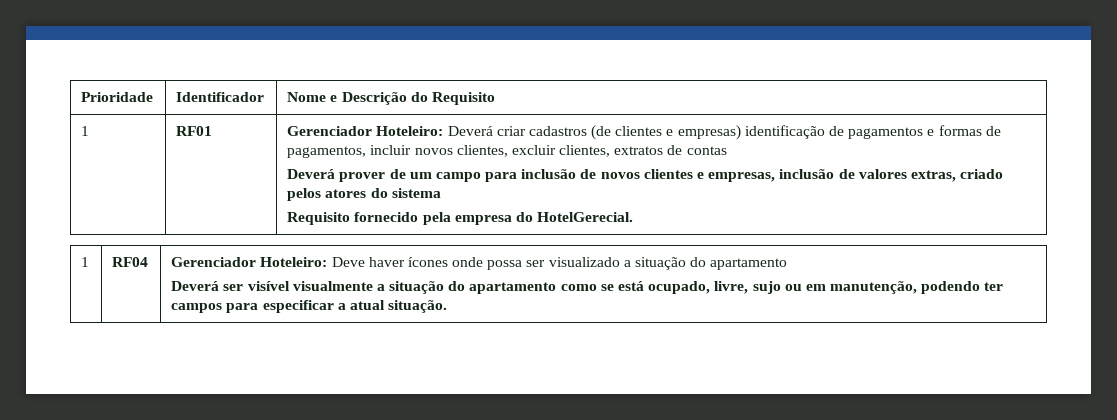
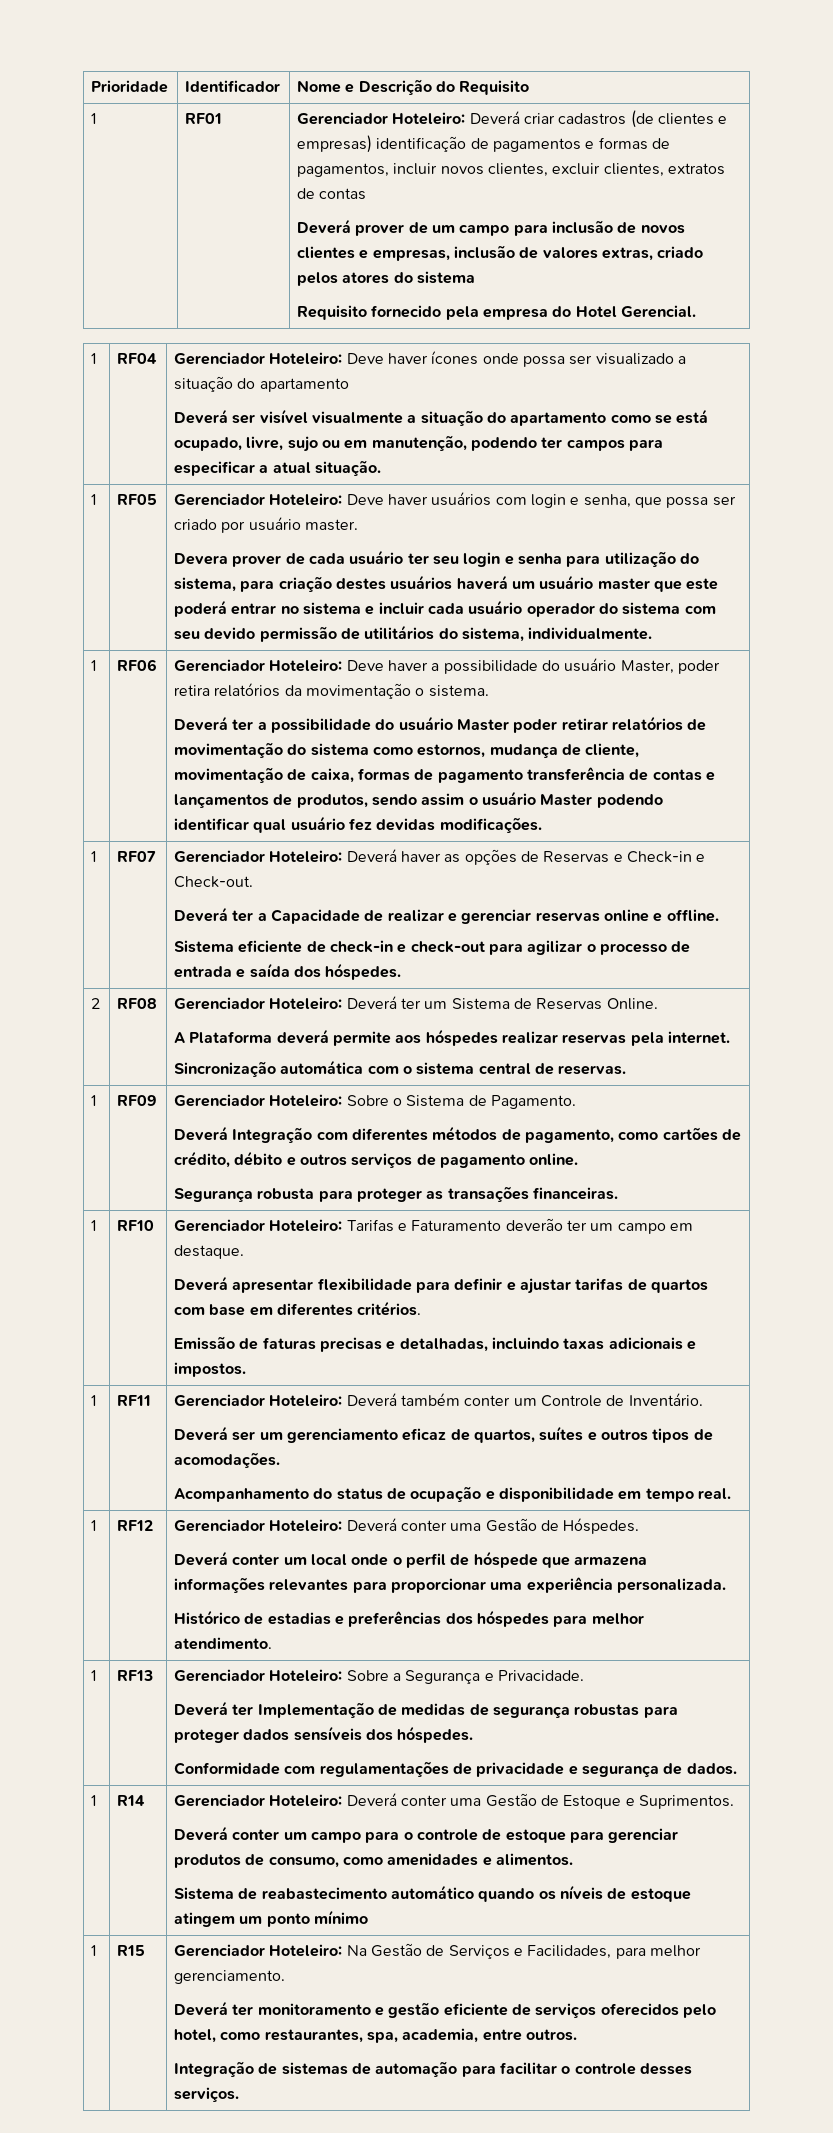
- Requisito fornecido pela empresa do HotelGerecial.
+ Requisito fornecido pela empresa do Hotel Gerencial.
+ 1 | RF05 | Gerenciador Hoteleiro: Deve haver usuários com login e senha, que possa ser criado por usuário master.
+ Devera prover de cada usuário ter seu login e senha para utilização do sistema, para criação destes usuários haverá um usuário master que este poderá entrar no sistema e incluir cada usuário operador do sistema com seu devido permissão de utilitários do sistema, individualmente.
+ 1 | RF06 | Gerenciador Hoteleiro: Deve haver a possibilidade do usuário Master, poder retira relatórios da movimentação o sistema.
+ Deverá ter a possibilidade do usuário Master poder retirar relatórios de movimentação do sistema como estornos, mudança de cliente, movimentação de caixa, formas de pagamento transferência de contas e lançamentos de produtos, sendo assim o usuário Master podendo identificar qual usuário fez devidas modificações.
+ 1 | RF07 | Gerenciador Hoteleiro: Deverá haver as opções de Reservas e Check-in e Check-out.
+ Deverá ter a Capacidade de realizar e gerenciar reservas online e offline.
+ Sistema eficiente de check-in e check-out para agilizar o processo de entrada e saída dos hóspedes.
+ 2 | RF08 | Gerenciador Hoteleiro: Deverá ter um Sistema de Reservas Online.
+ A Plataforma deverá permite aos hóspedes realizar reservas pela internet.
+ Sincronização automática com o sistema central de reservas.
+ 1 | RF09 | Gerenciador Hoteleiro: Sobre o Sistema de Pagamento.
+ Deverá Integração com diferentes métodos de pagamento, como cartões de crédito, débito e outros serviços de pagamento online.
+ Segurança robusta para proteger as transações financeiras.
+ 1 | RF10 | Gerenciador Hoteleiro: Tarifas e Faturamento deverão ter um campo em destaque.
+ Deverá apresentar flexibilidade para definir e ajustar tarifas de quartos com base em diferentes critérios.
+ Emissão de faturas precisas e detalhadas, incluindo taxas adicionais e impostos.
+ 1 | RF11 | Gerenciador Hoteleiro: Deverá também conter um Controle de Inventário.
+ Deverá ser um gerenciamento eficaz de quartos, suítes e outros tipos de acomodações.
+ Acompanhamento do status de ocupação e disponibilidade em tempo real.
+ 1 | RF12 | Gerenciador Hoteleiro: Deverá conter uma Gestão de Hóspedes.
+ Deverá conter um local onde o perfil de hóspede que armazena informações relevantes para proporcionar uma experiência personalizada.
+ Histórico de estadias e preferências dos hóspedes para melhor atendimento.
+ 1 | RF13 | Gerenciador Hoteleiro: Sobre a Segurança e Privacidade.
+ Deverá ter Implementação de medidas de segurança robustas para proteger dados sensíveis dos hóspedes.
+ Conformidade com regulamentações de privacidade e segurança de dados.
+ 1 | R14 | Gerenciador Hoteleiro: Deverá conter uma Gestão de Estoque e Suprimentos.
+ Deverá conter um campo para o controle de estoque para gerenciar produtos de consumo, como amenidades e alimentos.
+ Sistema de reabastecimento automático quando os níveis de estoque atingem um ponto mínimo
+ 1 | R15 | Gerenciador Hoteleiro: Na Gestão de Serviços e Facilidades, para melhor gerenciamento.
+ Deverá ter monitoramento e gestão eficiente de serviços oferecidos pelo hotel, como restaurantes, spa, academia, entre outros.
+ Integração de sistemas de automação para facilitar o controle desses serviços.

